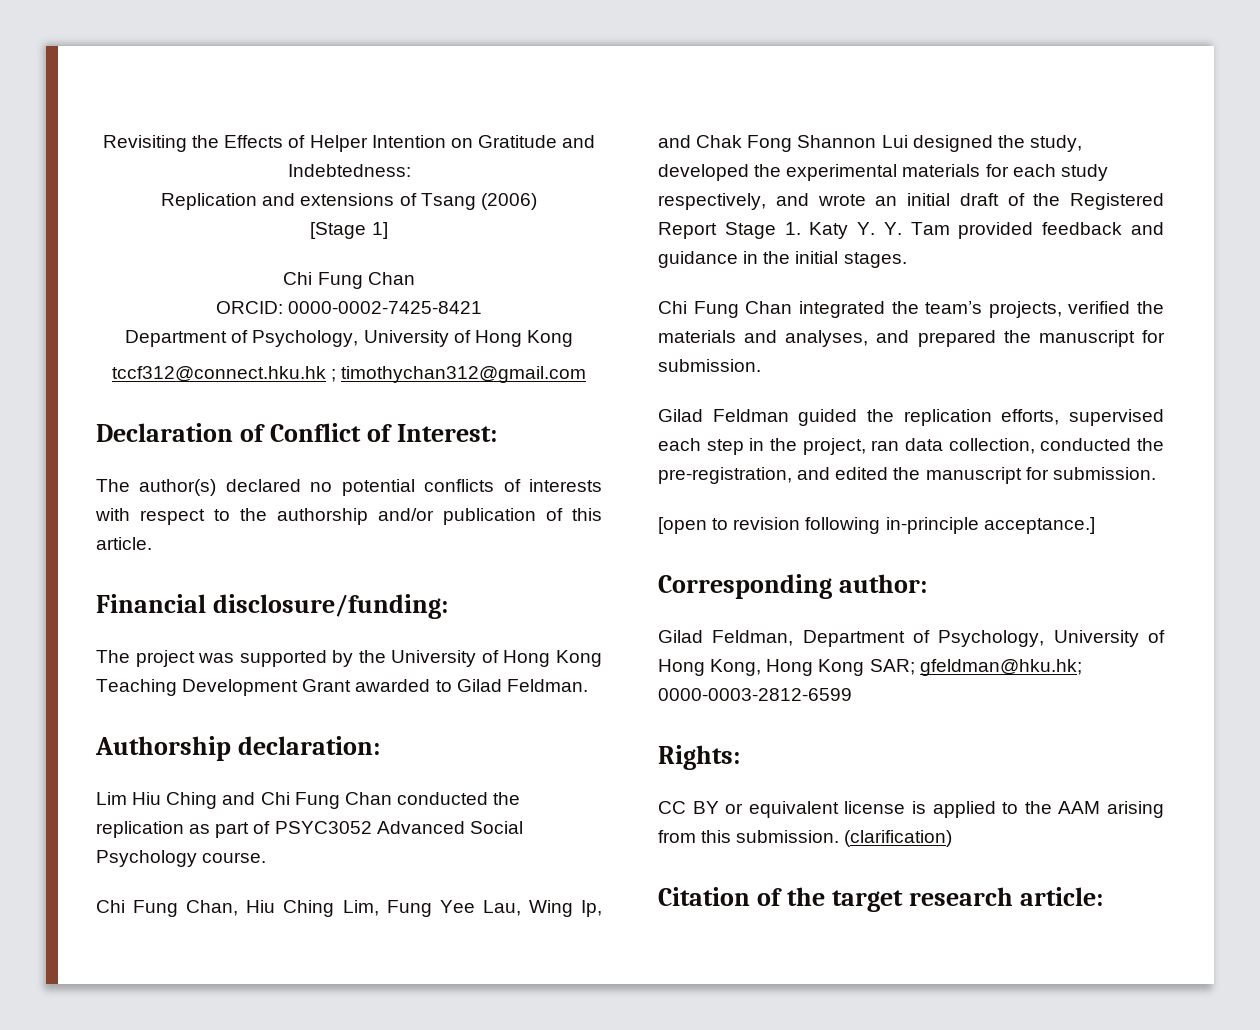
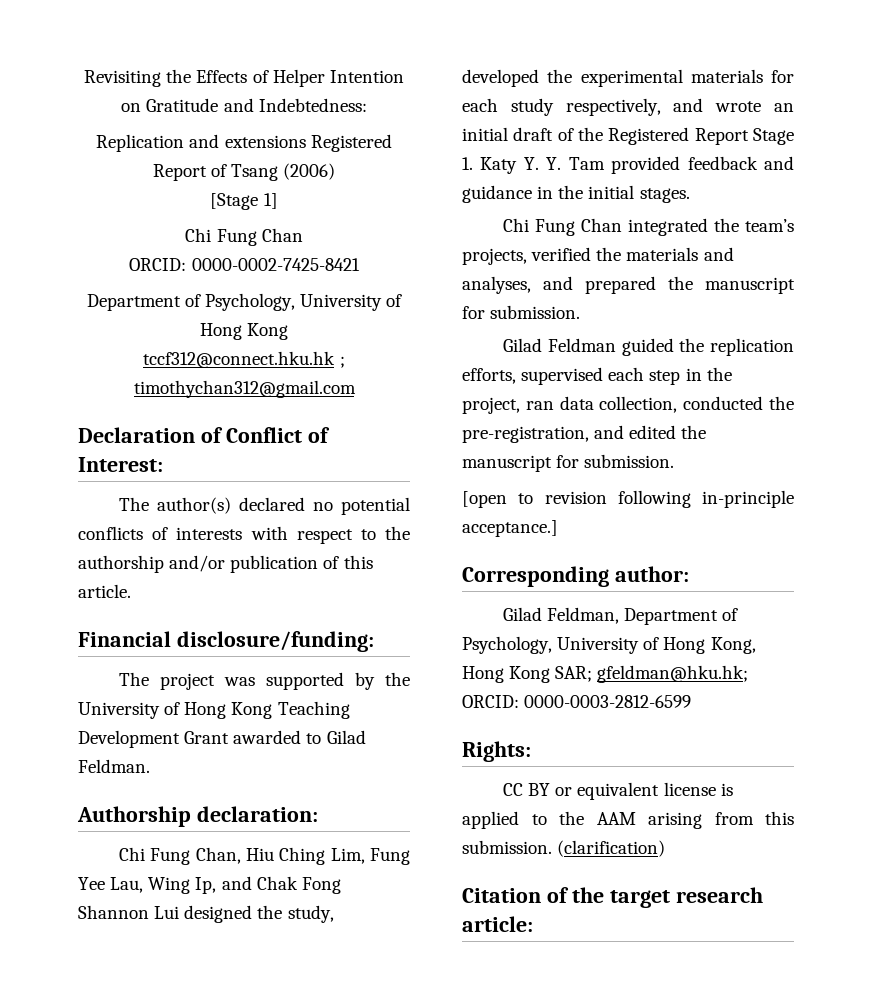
- Replication and extensions of Tsang (2006)
+ Replication and extensions Registered Report of Tsang (2006)
- Lim Hiu Ching and Chi Fung Chan conducted the replication as part of PSYC3052 Advanced Social Psychology course.
- Gilad Feldman, Department of Psychology, University of Hong Kong, Hong Kong SAR; gfeldman@hku.hk; 0000-0003-2812-6599
+ Gilad Feldman, Department of Psychology, University of Hong Kong, Hong Kong SAR; gfeldman@hku.hk; ORCID: 0000-0003-2812-6599

